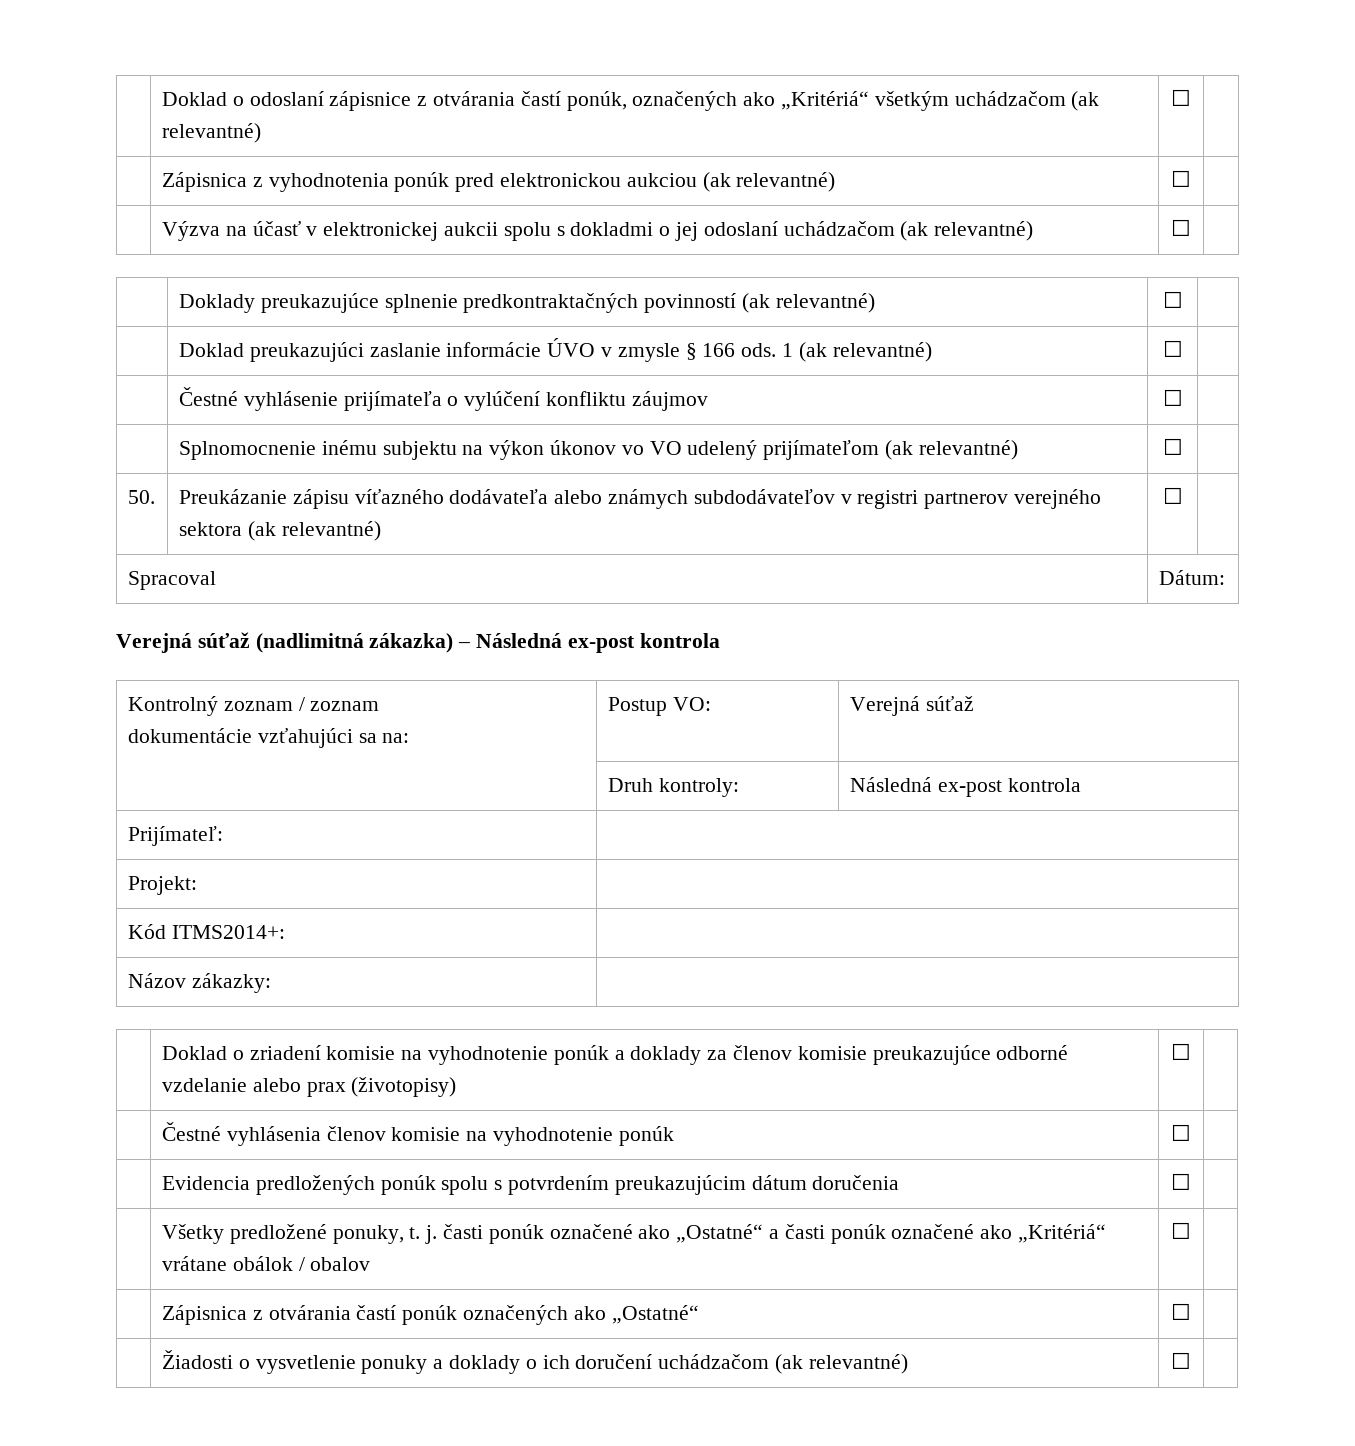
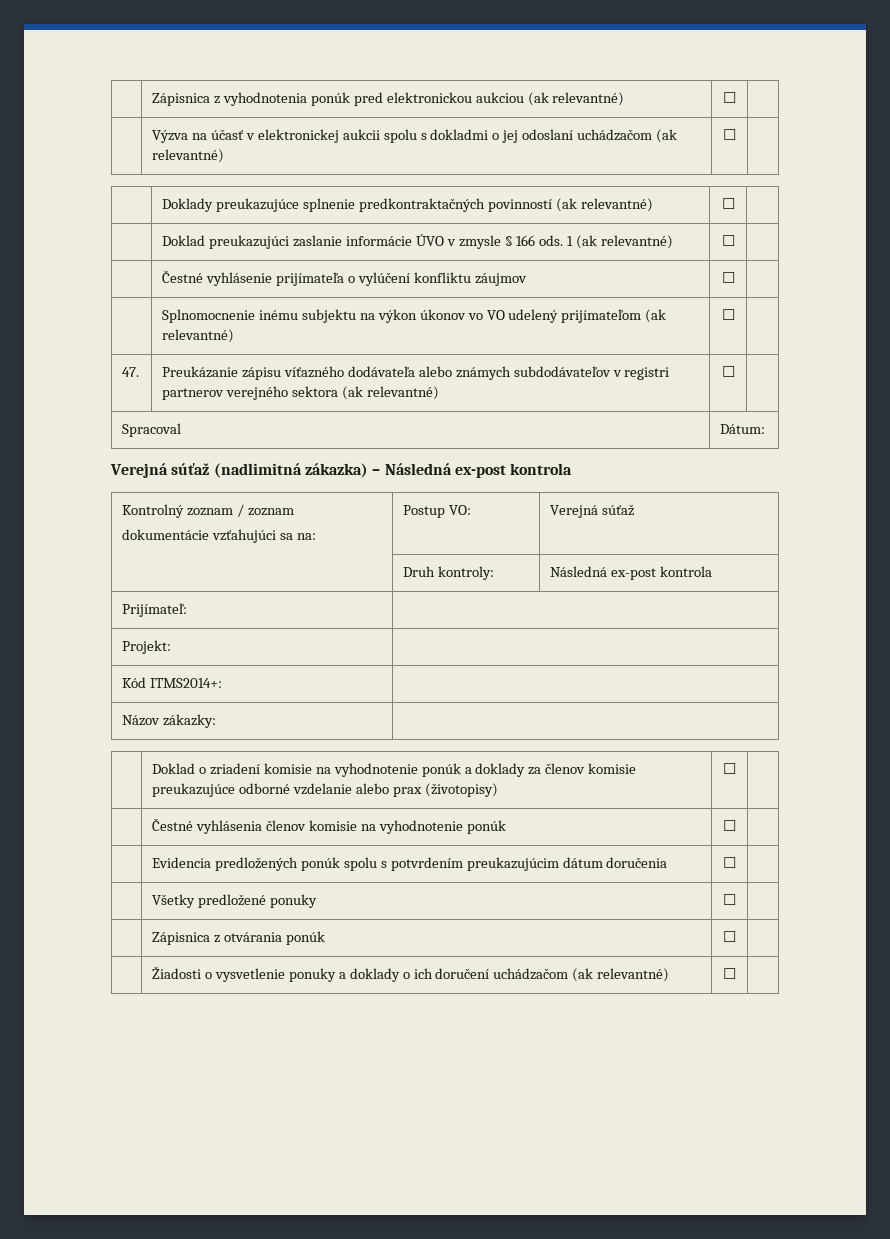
- | Doklad o odoslaní zápisnice z otvárania častí ponúk, označených ako „Kritériá“ všetkým uchádzačom (ak relevantné) | ☐ |
- 50. | Preukázanie zápisu víťazného dodávateľa alebo známych subdodávateľov v registri partnerov verejného sektora (ak relevantné) | ☐ |
+ 47. | Preukázanie zápisu víťazného dodávateľa alebo známych subdodávateľov v registri partnerov verejného sektora (ak relevantné) | ☐ |
- | Všetky predložené ponuky, t. j. časti ponúk označené ako „Ostatné“ a časti ponúk označené ako „Kritériá“ vrátane obálok / obalov | ☐ |
+ | Všetky predložené ponuky | ☐ |
- | Zápisnica z otvárania častí ponúk označených ako „Ostatné“ | ☐ |
+ | Zápisnica z otvárania ponúk | ☐ |

